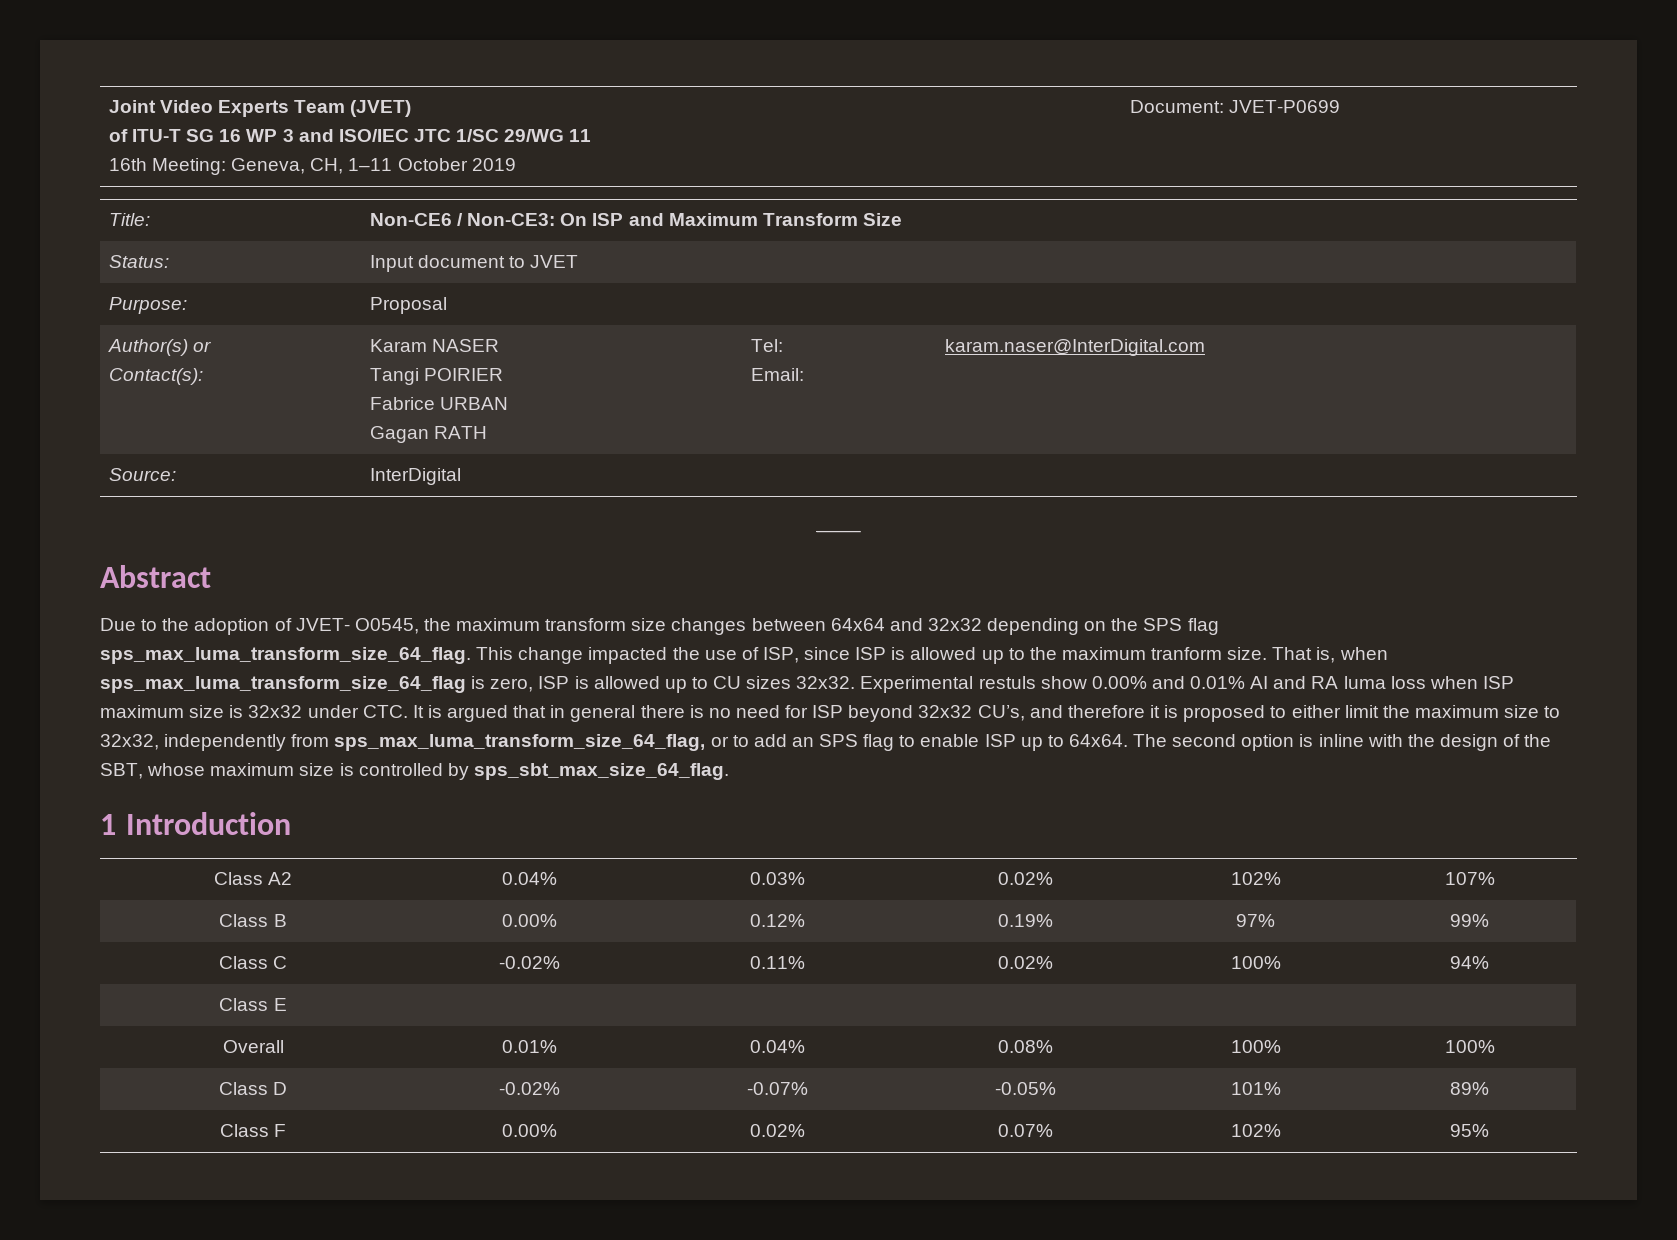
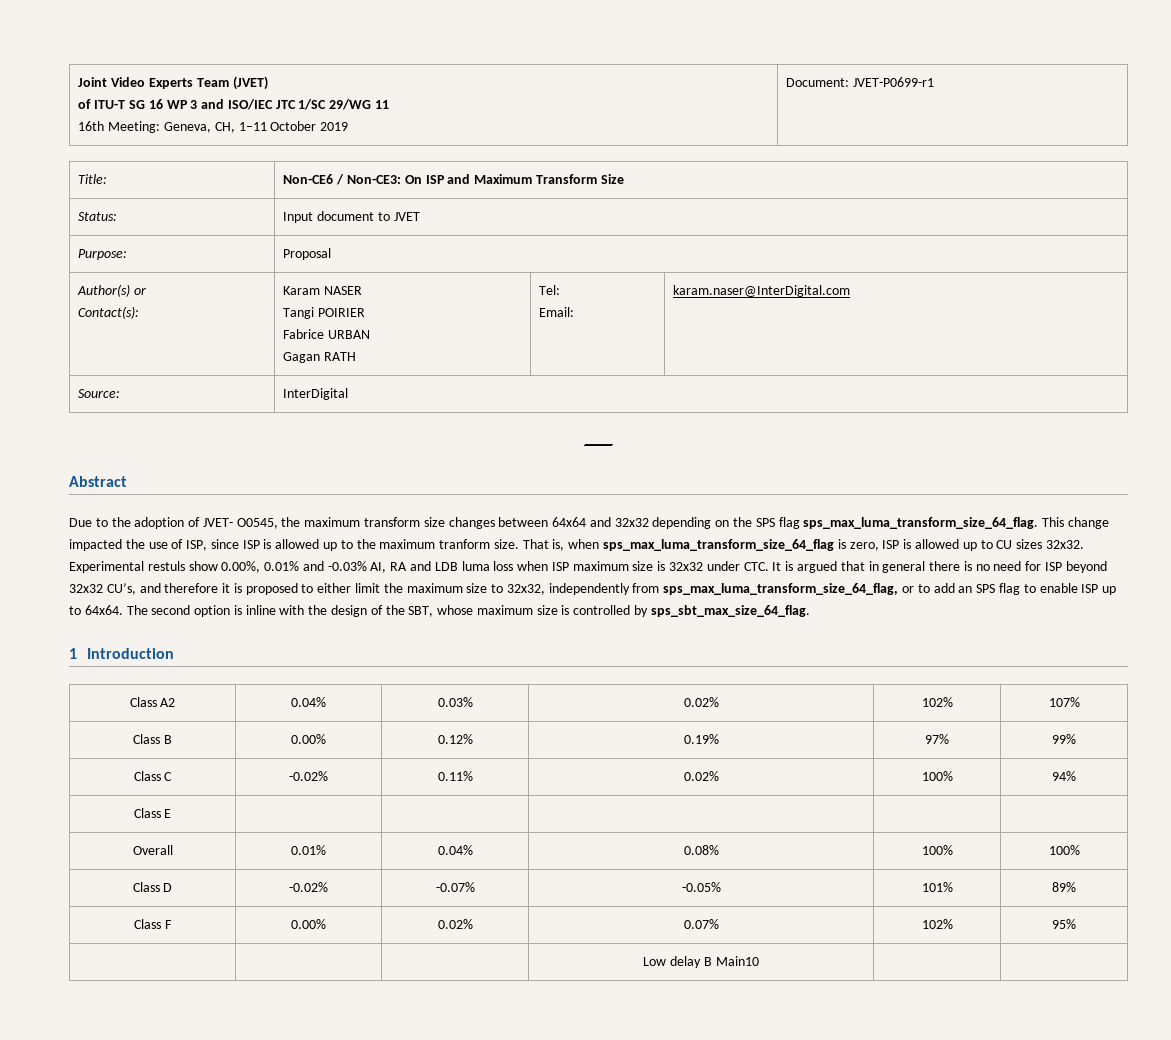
  Joint Video Experts Team (JVET)
  of ITU-T SG 16 WP 3 and ISO/IEC JTC 1/SC 29/WG 11
- 16th Meeting: Geneva, CH, 1–11 October 2019 | Document: JVET-P0699
+ 16th Meeting: Geneva, CH, 1–11 October 2019 | Document: JVET-P0699-r1
- Experimental restuls show 0.00% and 0.01% AI and RA luma loss when ISP maximum size is 32x32 under CTC. It is argued that in general there is no need for ISP beyond 32x32 CU’s, and therefore it is proposed to either limit the maximum size to 32x32, independently from sps_max_luma_transform_size_64_flag, or to add an SPS flag to enable ISP up to 64x64.
+ Experimental restuls show 0.00%, 0.01% and -0.03% AI, RA and LDB luma loss when ISP maximum size is 32x32 under CTC. It is argued that in general there is no need for ISP beyond 32x32 CU’s, and therefore it is proposed to either limit the maximum size to 32x32, independently from sps_max_luma_transform_size_64_flag, or to add an SPS flag to enable ISP up to 64x64.
+ | | | Low delay B Main10 | |

